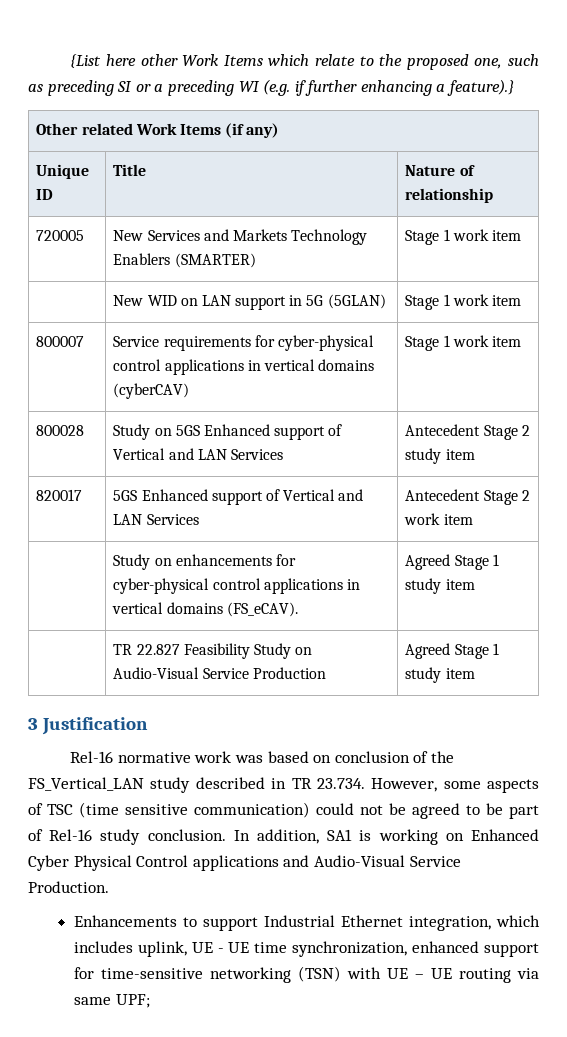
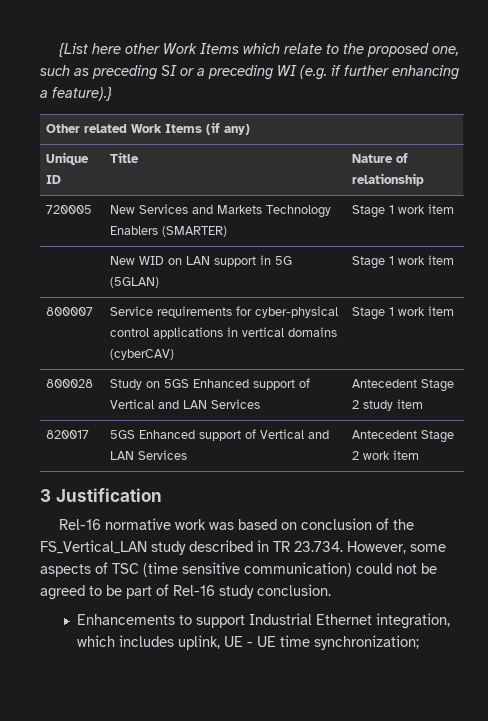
- | Study on enhancements for cyber-physical control applications in vertical domains (FS_eCAV). | Agreed Stage 1 study item
- | TR 22.827 Feasibility Study on Audio-Visual Service Production | Agreed Stage 1 study item
- In addition, SA1 is working on Enhanced Cyber Physical Control applications and Audio-Visual Service Production.
- Enhancements to support Industrial Ethernet integration, which includes uplink, UE - UE time synchronization, enhanced support for time-sensitive networking (TSN) with UE – UE routing via same UPF;
+ Enhancements to support Industrial Ethernet integration, which includes uplink, UE - UE time synchronization;

